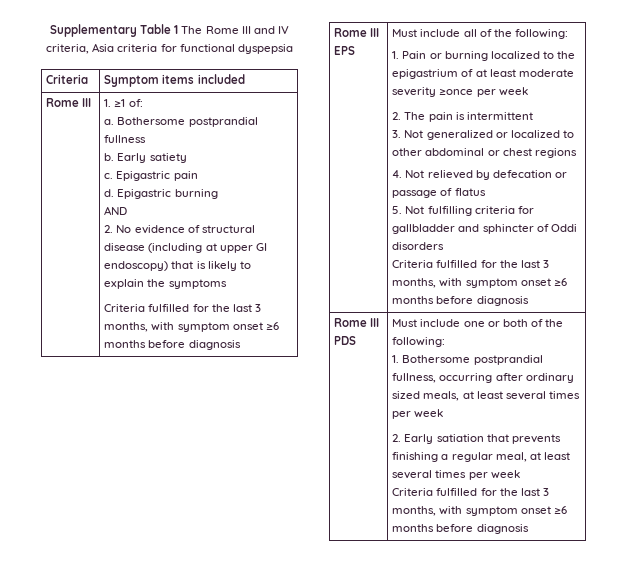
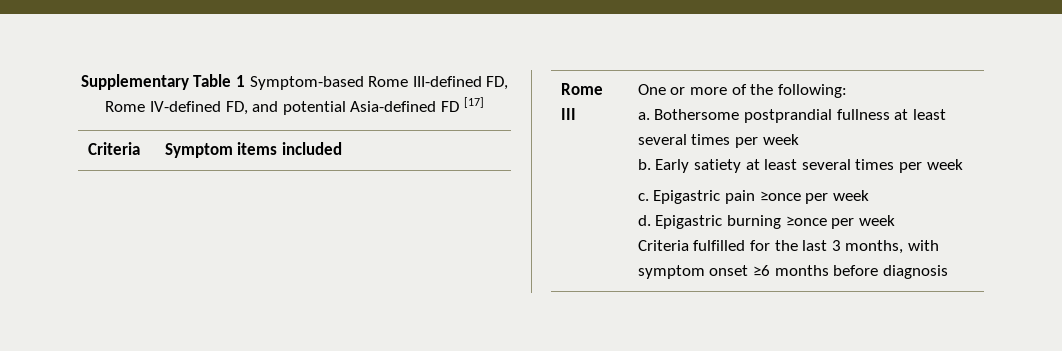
- Supplementary Table 1 The Rome III and IV criteria, Asia criteria for functional dyspepsia
+ Supplementary Table 1 Symptom-based Rome III-defined FD, Rome IV-defined FD, and potential Asia-defined FD [17]
- 1. ≥1 of:
- a. Bothersome postprandial fullness
- b. Early satiety
- c. Epigastric pain
- d. Epigastric burning
- AND
- 2. No evidence of structural disease (including at upper GI endoscopy) that is likely to explain the symptoms
- Criteria fulfilled for the last 3 months, with symptom onset ≥6 months before diagnosis
- Rome III EPS | Must include all of the following:
- 1. Pain or burning localized to the epigastrium of at least moderate severity ≥once per week
- 2. The pain is intermittent
- 3. Not generalized or localized to other abdominal or chest regions
- 4. Not relieved by defecation or passage of flatus
- 5. Not fulfilling criteria for gallbladder and sphincter of Oddi disorders
- Criteria fulfilled for the last 3 months, with symptom onset ≥6 months before diagnosis
- Rome III PDS | Must include one or both of the following:
- 1. Bothersome postprandial fullness, occurring after ordinary sized meals, at least several times per week
- 2. Early satiation that prevents finishing a regular meal, at least several times per week
+ One or more of the following:
+ a. Bothersome postprandial fullness at least several times per week
+ b. Early satiety at least several times per week
+ c. Epigastric pain ≥once per week
+ d. Epigastric burning ≥once per week

